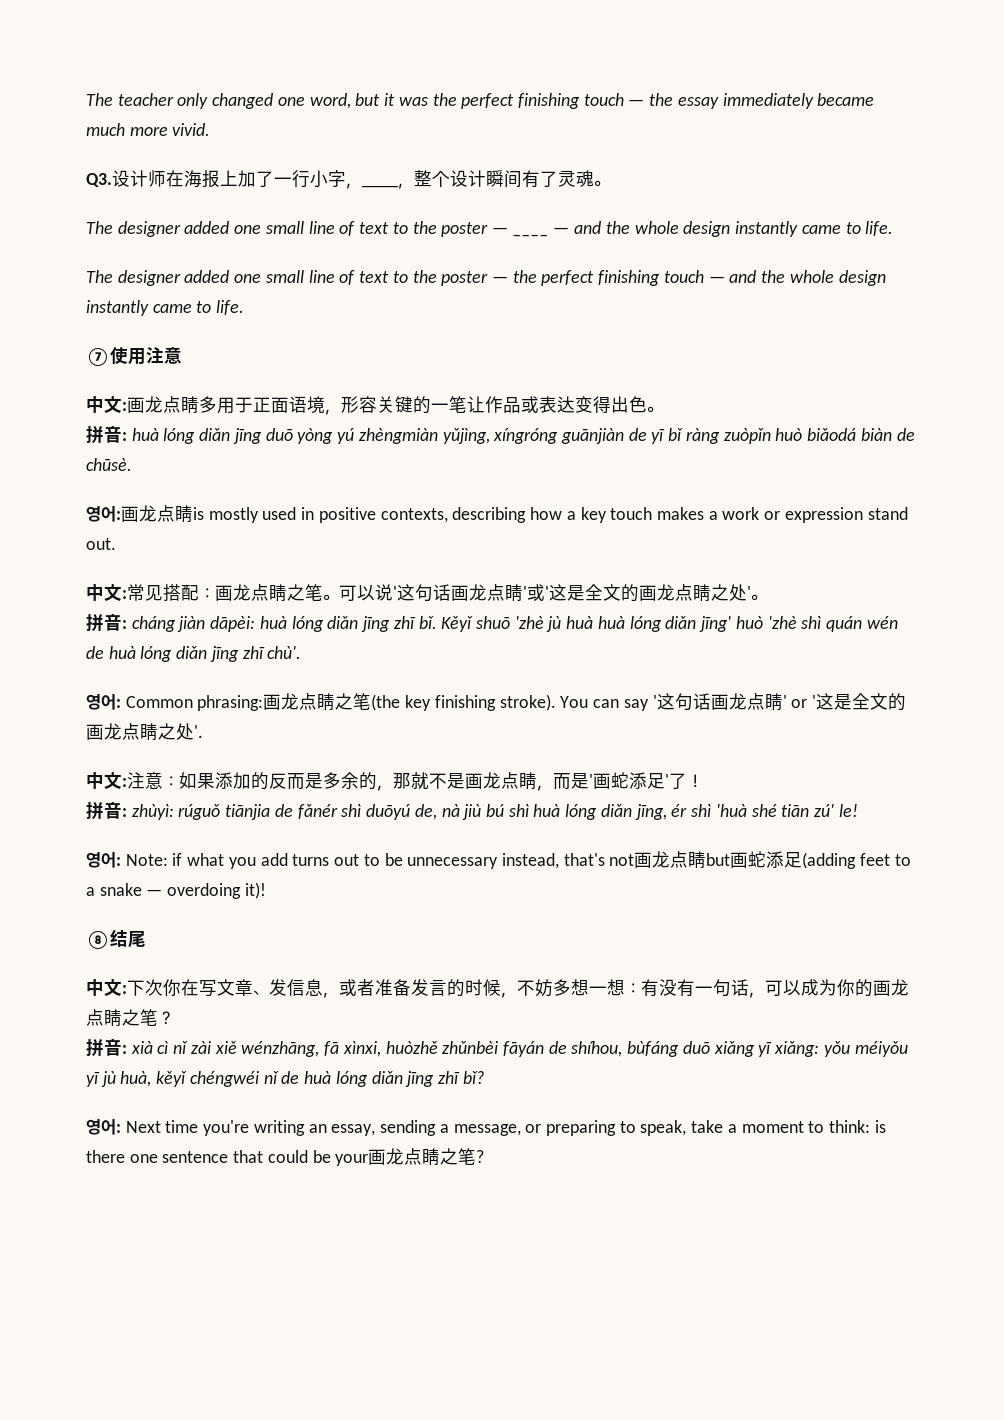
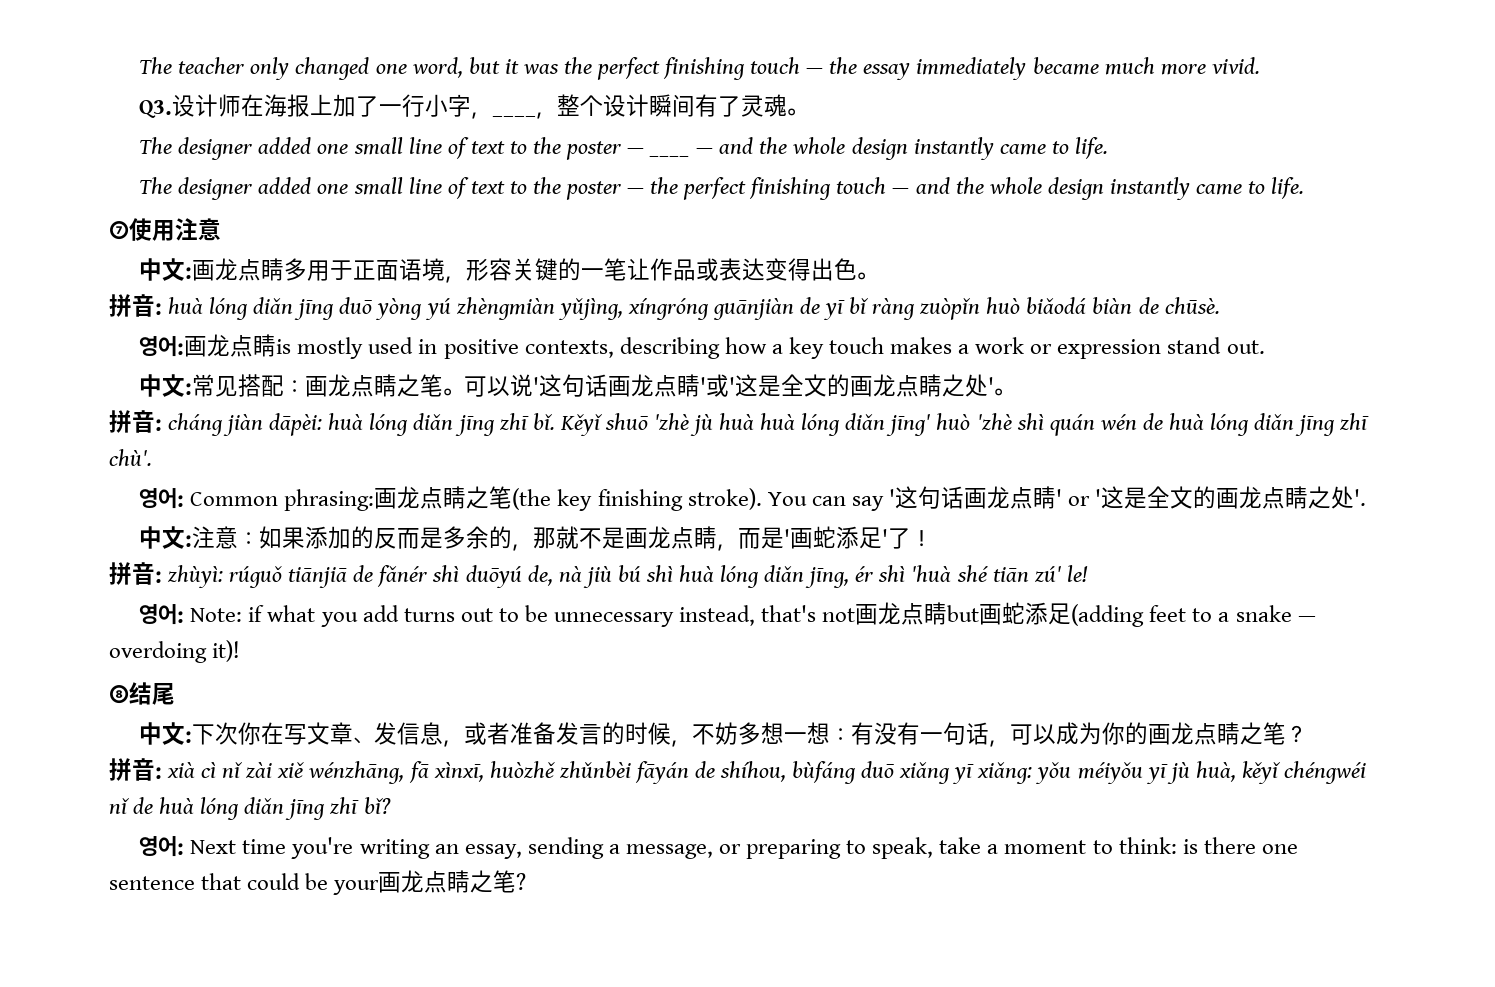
- 拼音: zhùyì: rúguǒ tiānjia de fǎnér shì duōyú de, nà jiù bú shì huà lóng diǎn jīng, ér shì 'huà shé tiān zú' le!
+ 拼音: zhùyì: rúguǒ tiānjiā de fǎnér shì duōyú de, nà jiù bú shì huà lóng diǎn jīng, ér shì 'huà shé tiān zú' le!
- 拼音: xià cì nǐ zài xiě wénzhāng, fā xìnxi, huòzhě zhǔnbèi fāyán de shíhou, bùfáng duō xiǎng yī xiǎng: yǒu méiyǒu yī jù huà, kěyǐ chéngwéi nǐ de huà lóng diǎn jīng zhī bǐ?
+ 拼音: xià cì nǐ zài xiě wénzhāng, fā xìnxī, huòzhě zhǔnbèi fāyán de shíhou, bùfáng duō xiǎng yī xiǎng: yǒu méiyǒu yī jù huà, kěyǐ chéngwéi nǐ de huà lóng diǎn jīng zhī bǐ?

